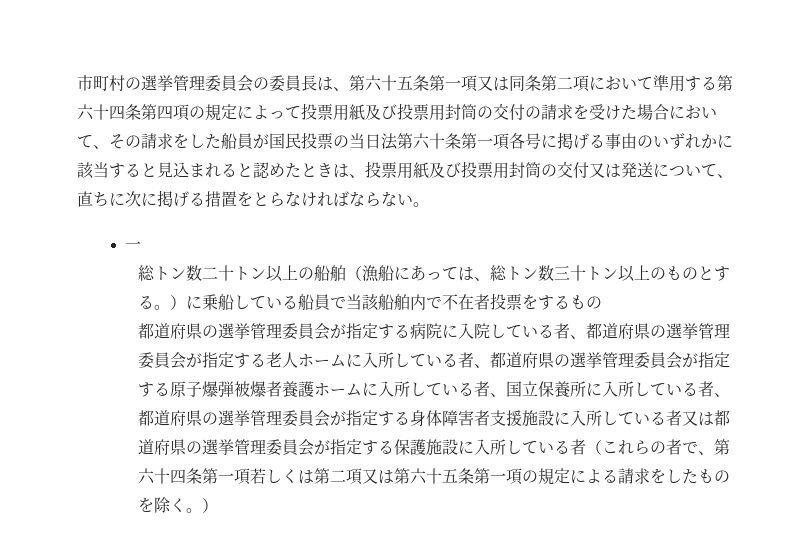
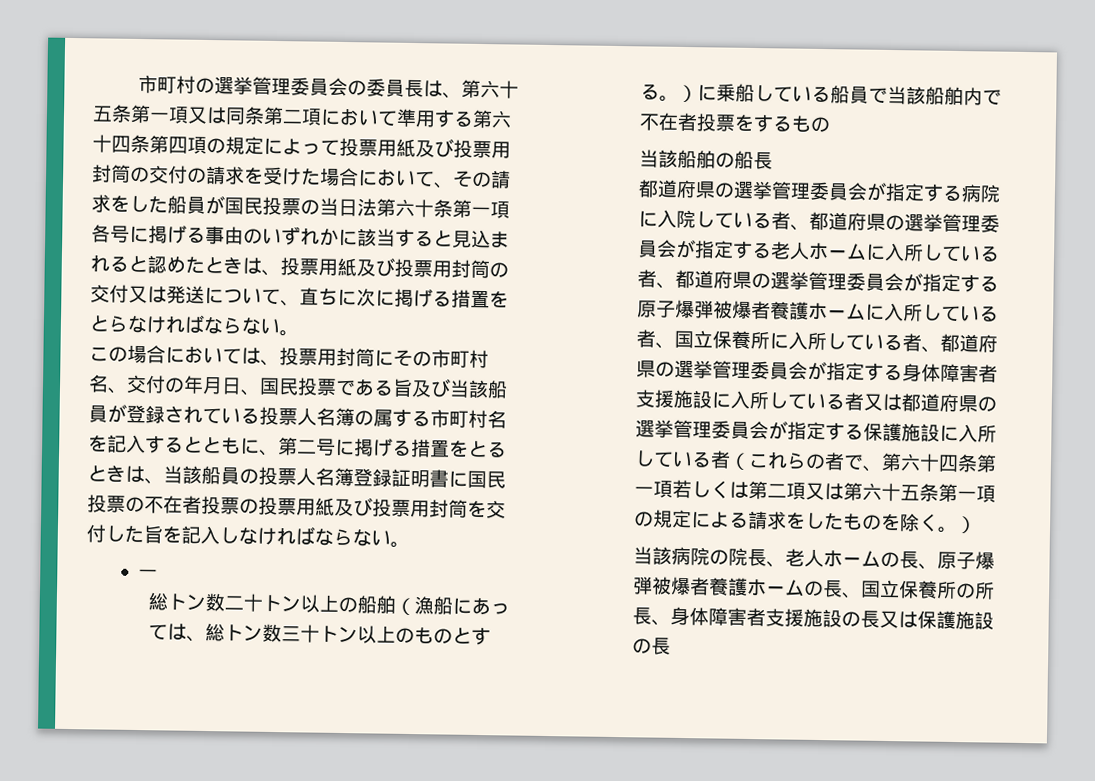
+ この場合においては、投票用封筒にその市町村名、交付の年月日、国民投票である旨及び当該船員が登録されている投票人名簿の属する市町村名を記入するとともに、第二号に掲げる措置をとるときは、当該船員の投票人名簿登録証明書に国民投票の不在者投票の投票用紙及び投票用封筒を交付した旨を記入しなければならない。
+ 当該船舶の船長
+ 当該病院の院長、老人ホームの長、原子爆弾被爆者養護ホームの長、国立保養所の所長、身体障害者支援施設の長又は保護施設の長

